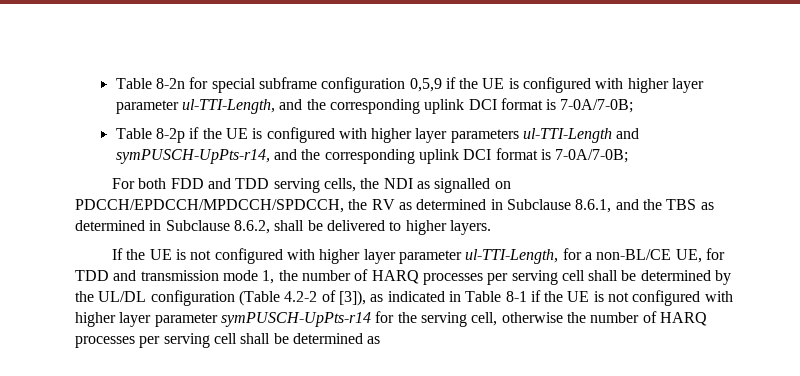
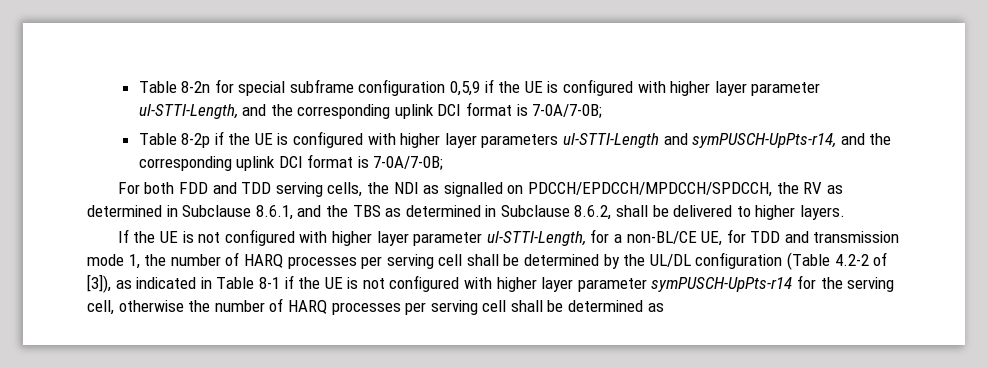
- Table 8-2n for special subframe configuration 0,5,9 if the UE is configured with higher layer parameter ul-TTI-Length, and the corresponding uplink DCI format is 7-0A/7-0B;
+ Table 8-2n for special subframe configuration 0,5,9 if the UE is configured with higher layer parameter ul-STTI-Length, and the corresponding uplink DCI format is 7-0A/7-0B;
- Table 8-2p if the UE is configured with higher layer parameters ul-TTI-Length and symPUSCH-UpPts-r14, and the corresponding uplink DCI format is 7-0A/7-0B;
+ Table 8-2p if the UE is configured with higher layer parameters ul-STTI-Length and symPUSCH-UpPts-r14, and the corresponding uplink DCI format is 7-0A/7-0B;
- If the UE is not configured with higher layer parameter ul-TTI-Length, for a non-BL/CE UE, for TDD and transmission mode 1, the number of HARQ processes per serving cell shall be determined by the UL/DL configuration (Table 4.2-2 of [3]), as indicated in Table 8-1 if the UE is not configured with higher layer parameter symPUSCH-UpPts-r14 for the serving cell, otherwise the number of HARQ processes per serving cell shall be determined as
+ If the UE is not configured with higher layer parameter ul-STTI-Length, for a non-BL/CE UE, for TDD and transmission mode 1, the number of HARQ processes per serving cell shall be determined by the UL/DL configuration (Table 4.2-2 of [3]), as indicated in Table 8-1 if the UE is not configured with higher layer parameter symPUSCH-UpPts-r14 for the serving cell, otherwise the number of HARQ processes per serving cell shall be determined as

